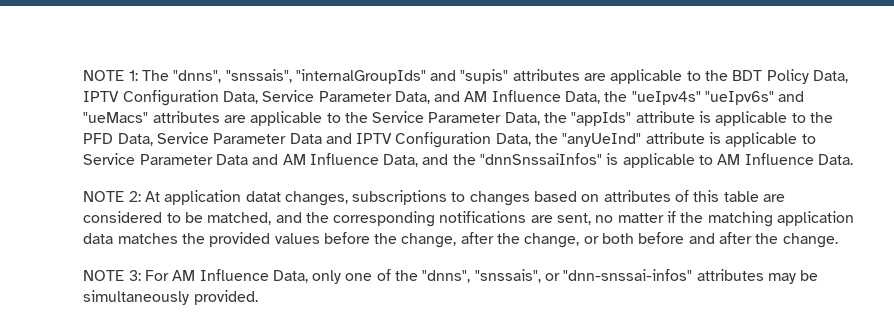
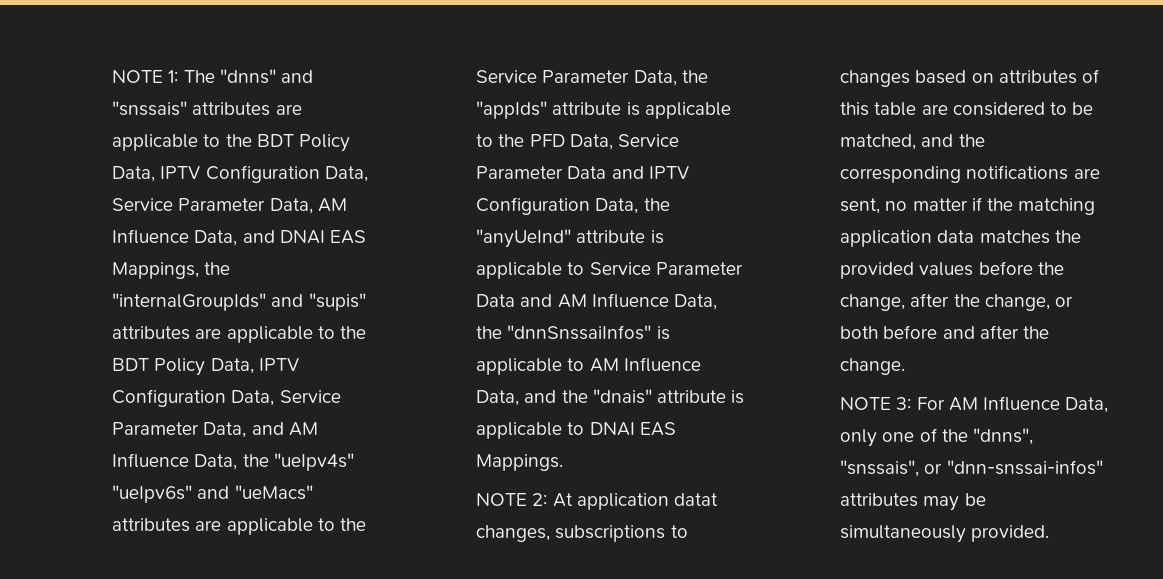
- The "dnns", "snssais", "internalGroupIds" and "supis" attributes are applicable to the BDT Policy Data, IPTV Configuration Data, Service Parameter Data, and AM Influence Data, the "ueIpv4s" "ueIpv6s" and "ueMacs" attributes are applicable to the Service Parameter Data, the "appIds" attribute is applicable to the PFD Data, Service Parameter Data and IPTV Configuration Data, the "anyUeInd" attribute is applicable to Service Parameter Data and AM Influence Data, and the "dnnSnssaiInfos" is applicable to AM Influence Data.
+ The "dnns" and "snssais" attributes are applicable to the BDT Policy Data, IPTV Configuration Data, Service Parameter Data, AM Influence Data, and DNAI EAS Mappings, the "internalGroupIds" and "supis" attributes are applicable to the BDT Policy Data, IPTV Configuration Data, Service Parameter Data, and AM Influence Data, the "ueIpv4s" "ueIpv6s" and "ueMacs" attributes are applicable to the Service Parameter Data, the "appIds" attribute is applicable to the PFD Data, Service Parameter Data and IPTV Configuration Data, the "anyUeInd" attribute is applicable to Service Parameter Data and AM Influence Data, the "dnnSnssaiInfos" is applicable to AM Influence Data, and the "dnais" attribute is applicable to DNAI EAS Mappings.

